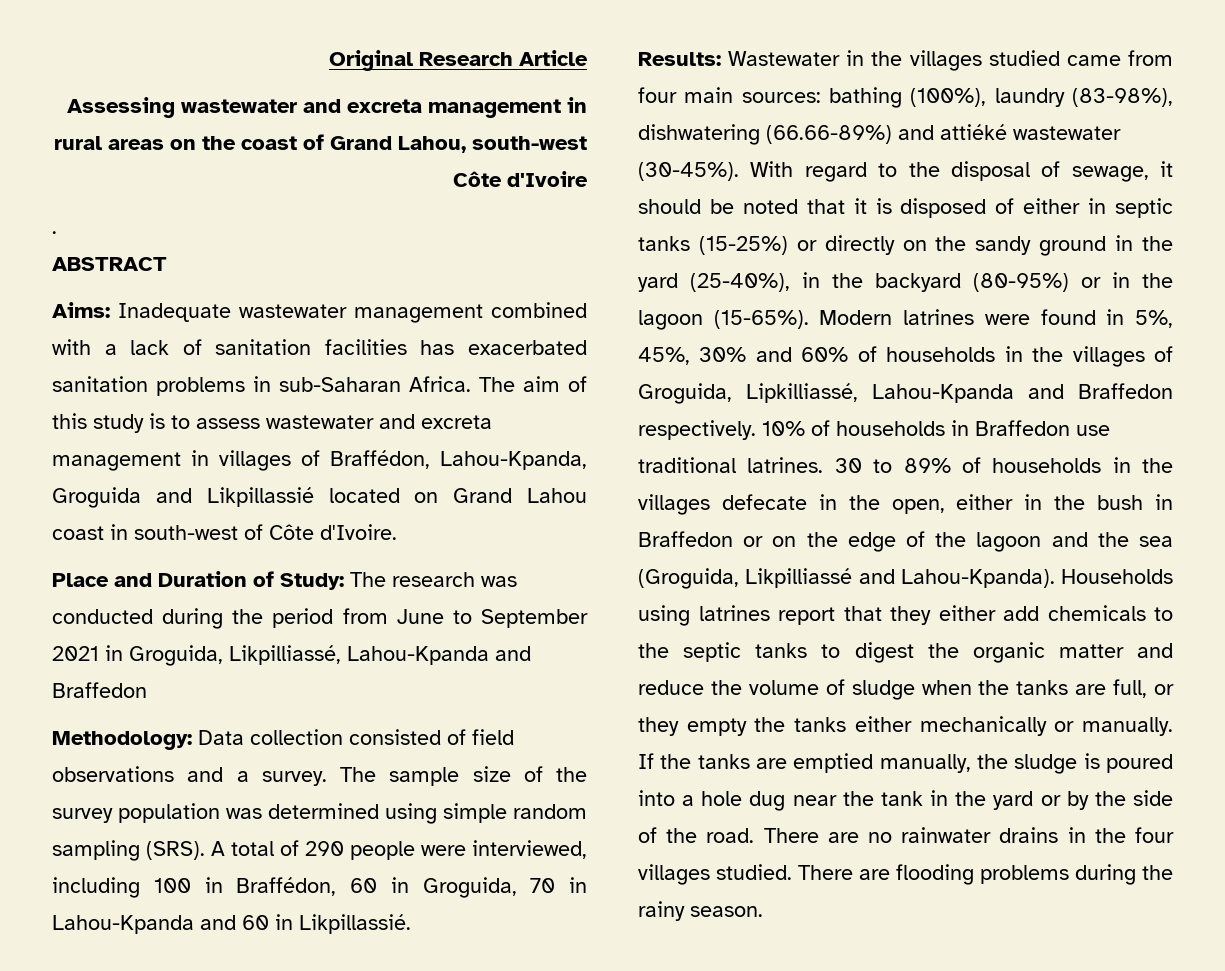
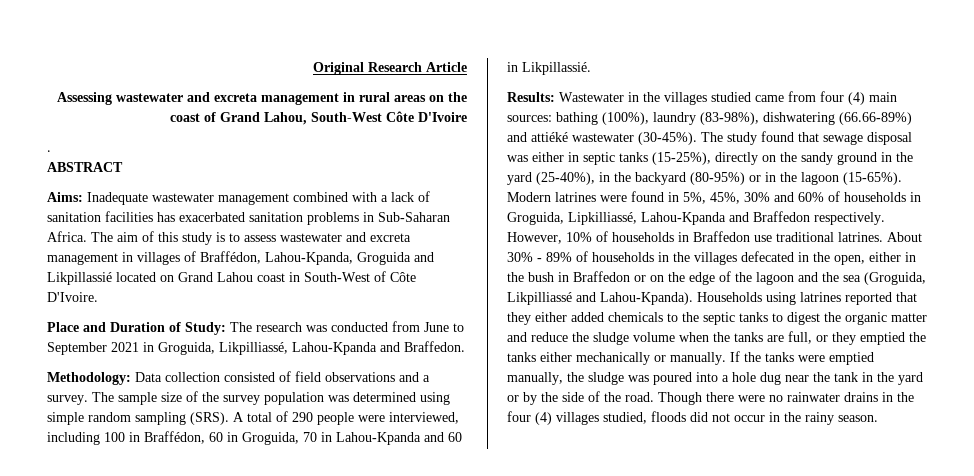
- Assessing wastewater and excreta management in rural areas on the coast of Grand Lahou, south-west Côte d'Ivoire
+ Assessing wastewater and excreta management in rural areas on the coast of Grand Lahou, South-West Côte D'Ivoire
- Aims: Inadequate wastewater management combined with a lack of sanitation facilities has exacerbated sanitation problems in sub-Saharan Africa.
+ Aims: Inadequate wastewater management combined with a lack of sanitation facilities has exacerbated sanitation problems in Sub-Saharan Africa.
- The aim of this study is to assess wastewater and excreta management in villages of Braffédon, Lahou-Kpanda, Groguida and Likpillassié located on Grand Lahou coast in south-west of Côte d'Ivoire.
+ The aim of this study is to assess wastewater and excreta management in villages of Braffédon, Lahou-Kpanda, Groguida and Likpillassié located on Grand Lahou coast in South-West of Côte D'Ivoire.
- Place and Duration of Study: The research was conducted during the period from June to September 2021 in Groguida, Likpilliassé, Lahou-Kpanda and Braffedon
+ Place and Duration of Study: The research was conducted from June to September 2021 in Groguida, Likpilliassé, Lahou-Kpanda and Braffedon.
- Results: Wastewater in the villages studied came from four main sources: bathing (100%), laundry (83-98%), dishwatering (66.66-89%) and attiéké wastewater (30-45%).
+ Results: Wastewater in the villages studied came from four (4) main sources: bathing (100%), laundry (83-98%), dishwatering (66.66-89%) and attiéké wastewater (30-45%).
- With regard to the disposal of sewage, it should be noted that it is disposed of either in septic tanks (15-25%) or directly on the sandy ground in the yard (25-40%), in the backyard (80-95%) or in the lagoon (15-65%).
+ The study found that sewage disposal was either in septic tanks (15-25%), directly on the sandy ground in the yard (25-40%), in the backyard (80-95%) or in the lagoon (15-65%).
- Modern latrines were found in 5%, 45%, 30% and 60% of households in the villages of Groguida, Lipkilliassé, Lahou-Kpanda and Braffedon respectively.
+ Modern latrines were found in 5%, 45%, 30% and 60% of households in Groguida, Lipkilliassé, Lahou-Kpanda and Braffedon respectively.
- 10% of households in Braffedon use traditional latrines.
+ However, 10% of households in Braffedon use traditional latrines.
- 30 to 89% of households in the villages defecate in the open, either in the bush in Braffedon or on the edge of the lagoon and the sea (Groguida, Likpilliassé and Lahou-Kpanda).
+ About 30% - 89% of households in the villages defecated in the open, either in the bush in Braffedon or on the edge of the lagoon and the sea (Groguida, Likpilliassé and Lahou-Kpanda).
- Households using latrines report that they either add chemicals to the septic tanks to digest the organic matter and reduce the volume of sludge when the tanks are full, or they empty the tanks either mechanically or manually.
+ Households using latrines reported that they either added chemicals to the septic tanks to digest the organic matter and reduce the sludge volume when the tanks are full, or they emptied the tanks either mechanically or manually.
- If the tanks are emptied manually, the sludge is poured into a hole dug near the tank in the yard or by the side of the road.
+ If the tanks were emptied manually, the sludge was poured into a hole dug near the tank in the yard or by the side of the road.
- There are no rainwater drains in the four villages studied. There are flooding problems during the rainy season.
+ Though there were no rainwater drains in the four (4) villages studied, floods did not occur in the rainy season.

